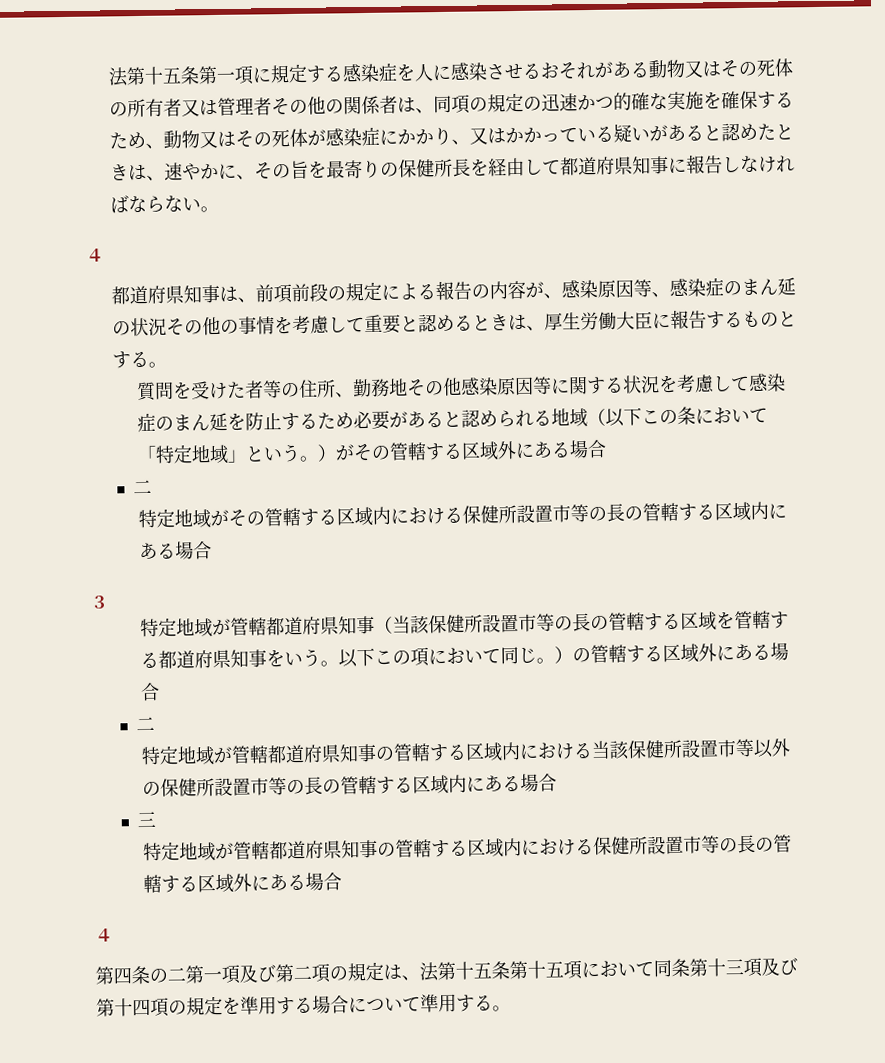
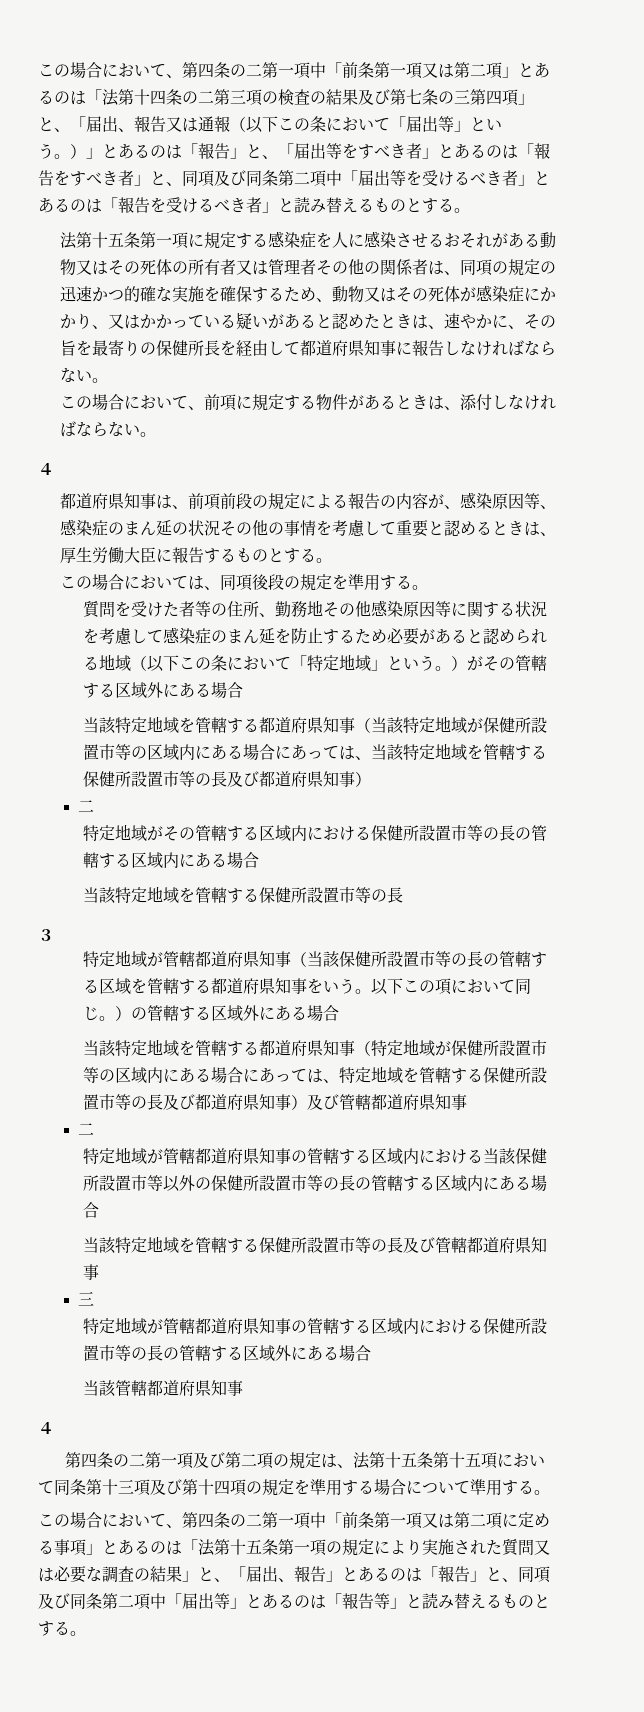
+ この場合において、第四条の二第一項中「前条第一項又は第二項」とあるのは「法第十四条の二第三項の検査の結果及び第七条の三第四項」と、「届出、報告又は通報（以下この条において「届出等」という。）」とあるのは「報告」と、「届出等をすべき者」とあるのは「報告をすべき者」と、同項及び同条第二項中「届出等を受けるべき者」とあるのは「報告を受けるべき者」と読み替えるものとする。
+ この場合において、前項に規定する物件があるときは、添付しなければならない。
+ この場合においては、同項後段の規定を準用する。
+ 当該特定地域を管轄する都道府県知事（当該特定地域が保健所設置市等の区域内にある場合にあっては、当該特定地域を管轄する保健所設置市等の長及び都道府県知事）
  特定地域がその管轄する区域内における保健所設置市等の長の管轄する区域内にある場合
+ 当該特定地域を管轄する保健所設置市等の長
+ 当該特定地域を管轄する都道府県知事（特定地域が保健所設置市等の区域内にある場合にあっては、特定地域を管轄する保健所設置市等の長及び都道府県知事）及び管轄都道府県知事
+ 当該特定地域を管轄する保健所設置市等の長及び管轄都道府県知事
+ 当該管轄都道府県知事
+ この場合において、第四条の二第一項中「前条第一項又は第二項に定める事項」とあるのは「法第十五条第一項の規定により実施された質問又は必要な調査の結果」と、「届出、報告」とあるのは「報告」と、同項及び同条第二項中「届出等」とあるのは「報告等」と読み替えるものとする。

